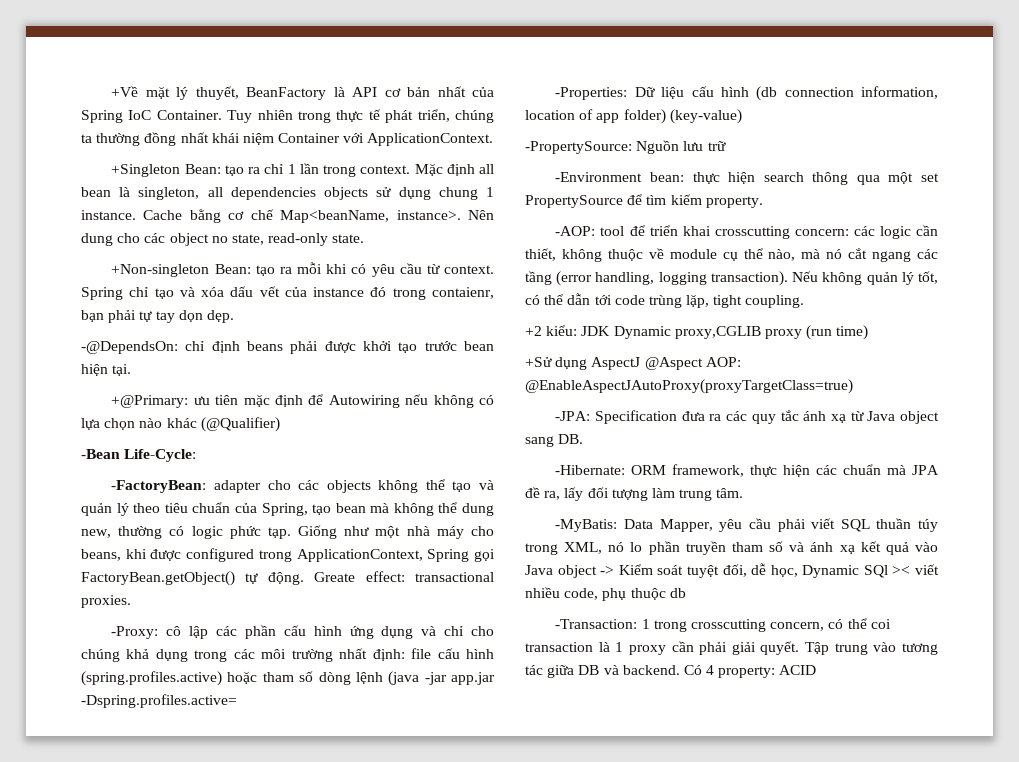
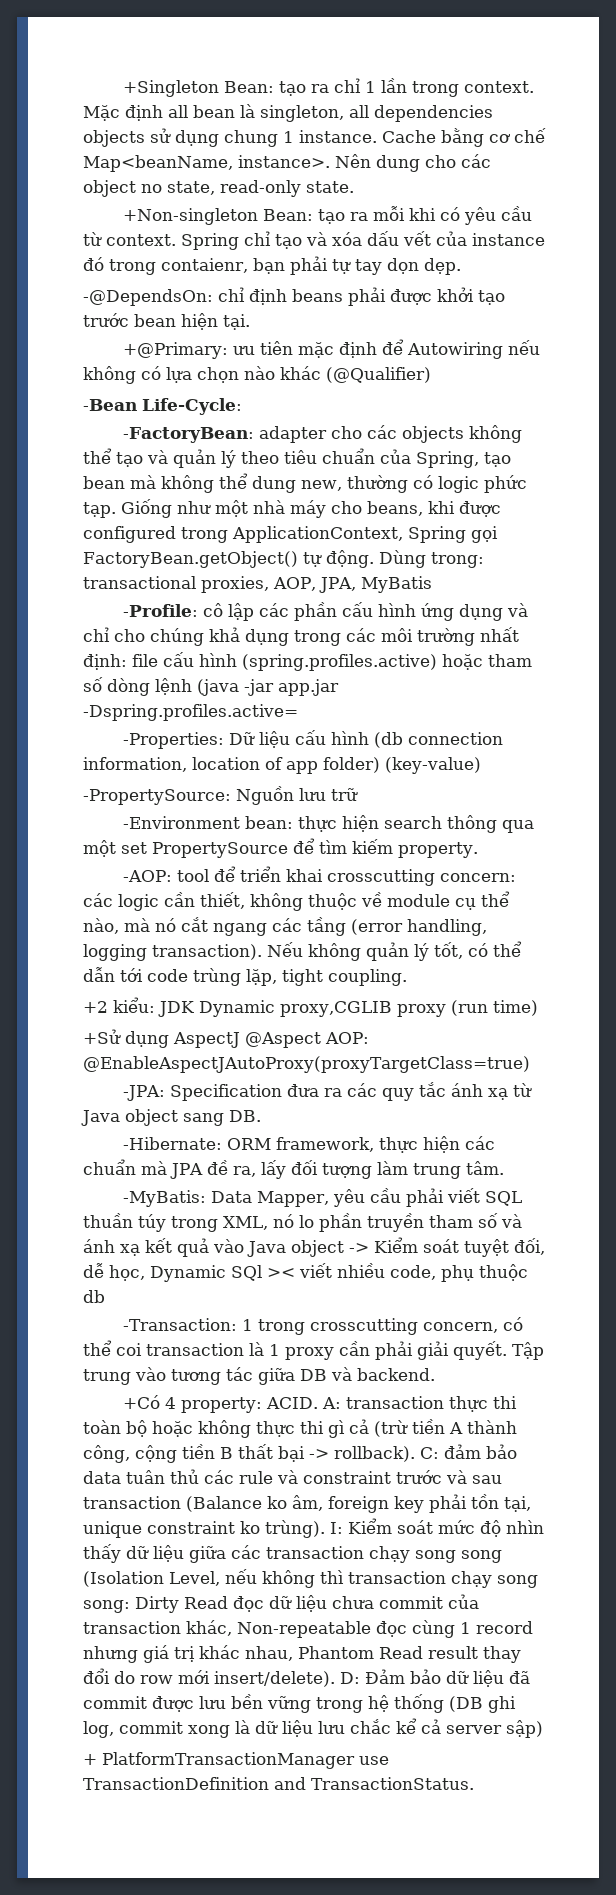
- +Về mặt lý thuyết, BeanFactory là API cơ bản nhất của Spring IoC Container. Tuy nhiên trong thực tế phát triển, chúng ta thường đồng nhất khái niệm Container với ApplicationContext.
- Greate effect: transactional proxies.
- -Proxy: cô lập các phần cấu hình ứng dụng và chỉ cho chúng khả dụng trong các môi trường nhất định: file cấu hình (spring.profiles.active) hoặc tham số dòng lệnh (java -jar app.jar -Dspring.profiles.active=
+ Dùng trong: transactional proxies, AOP, JPA, MyBatis
+ -Profile: cô lập các phần cấu hình ứng dụng và chỉ cho chúng khả dụng trong các môi trường nhất định: file cấu hình (spring.profiles.active) hoặc tham số dòng lệnh (java -jar app.jar -Dspring.profiles.active=
- Tập trung vào tương tác giữa DB và backend. Có 4 property: ACID
+ Tập trung vào tương tác giữa DB và backend.
+ +Có 4 property: ACID. A: transaction thực thi toàn bộ hoặc không thực thi gì cả (trừ tiền A thành công, cộng tiền B thất bại -> rollback). C: đảm bảo data tuân thủ các rule và constraint trước và sau transaction (Balance ko âm, foreign key phải tồn tại, unique constraint ko trùng). I: Kiểm soát mức độ nhìn thấy dữ liệu giữa các transaction chạy song song (Isolation Level, nếu không thì transaction chạy song song: Dirty Read đọc dữ liệu chưa commit của transaction khác, Non-repeatable đọc cùng 1 record nhưng giá trị khác nhau, Phantom Read result thay đổi do row mới insert/delete). D: Đảm bảo dữ liệu đã commit được lưu bền vững trong hệ thống (DB ghi log, commit xong là dữ liệu lưu chắc kể cả server sập)
+ + PlatformTransactionManager use TransactionDefinition and TransactionStatus.

